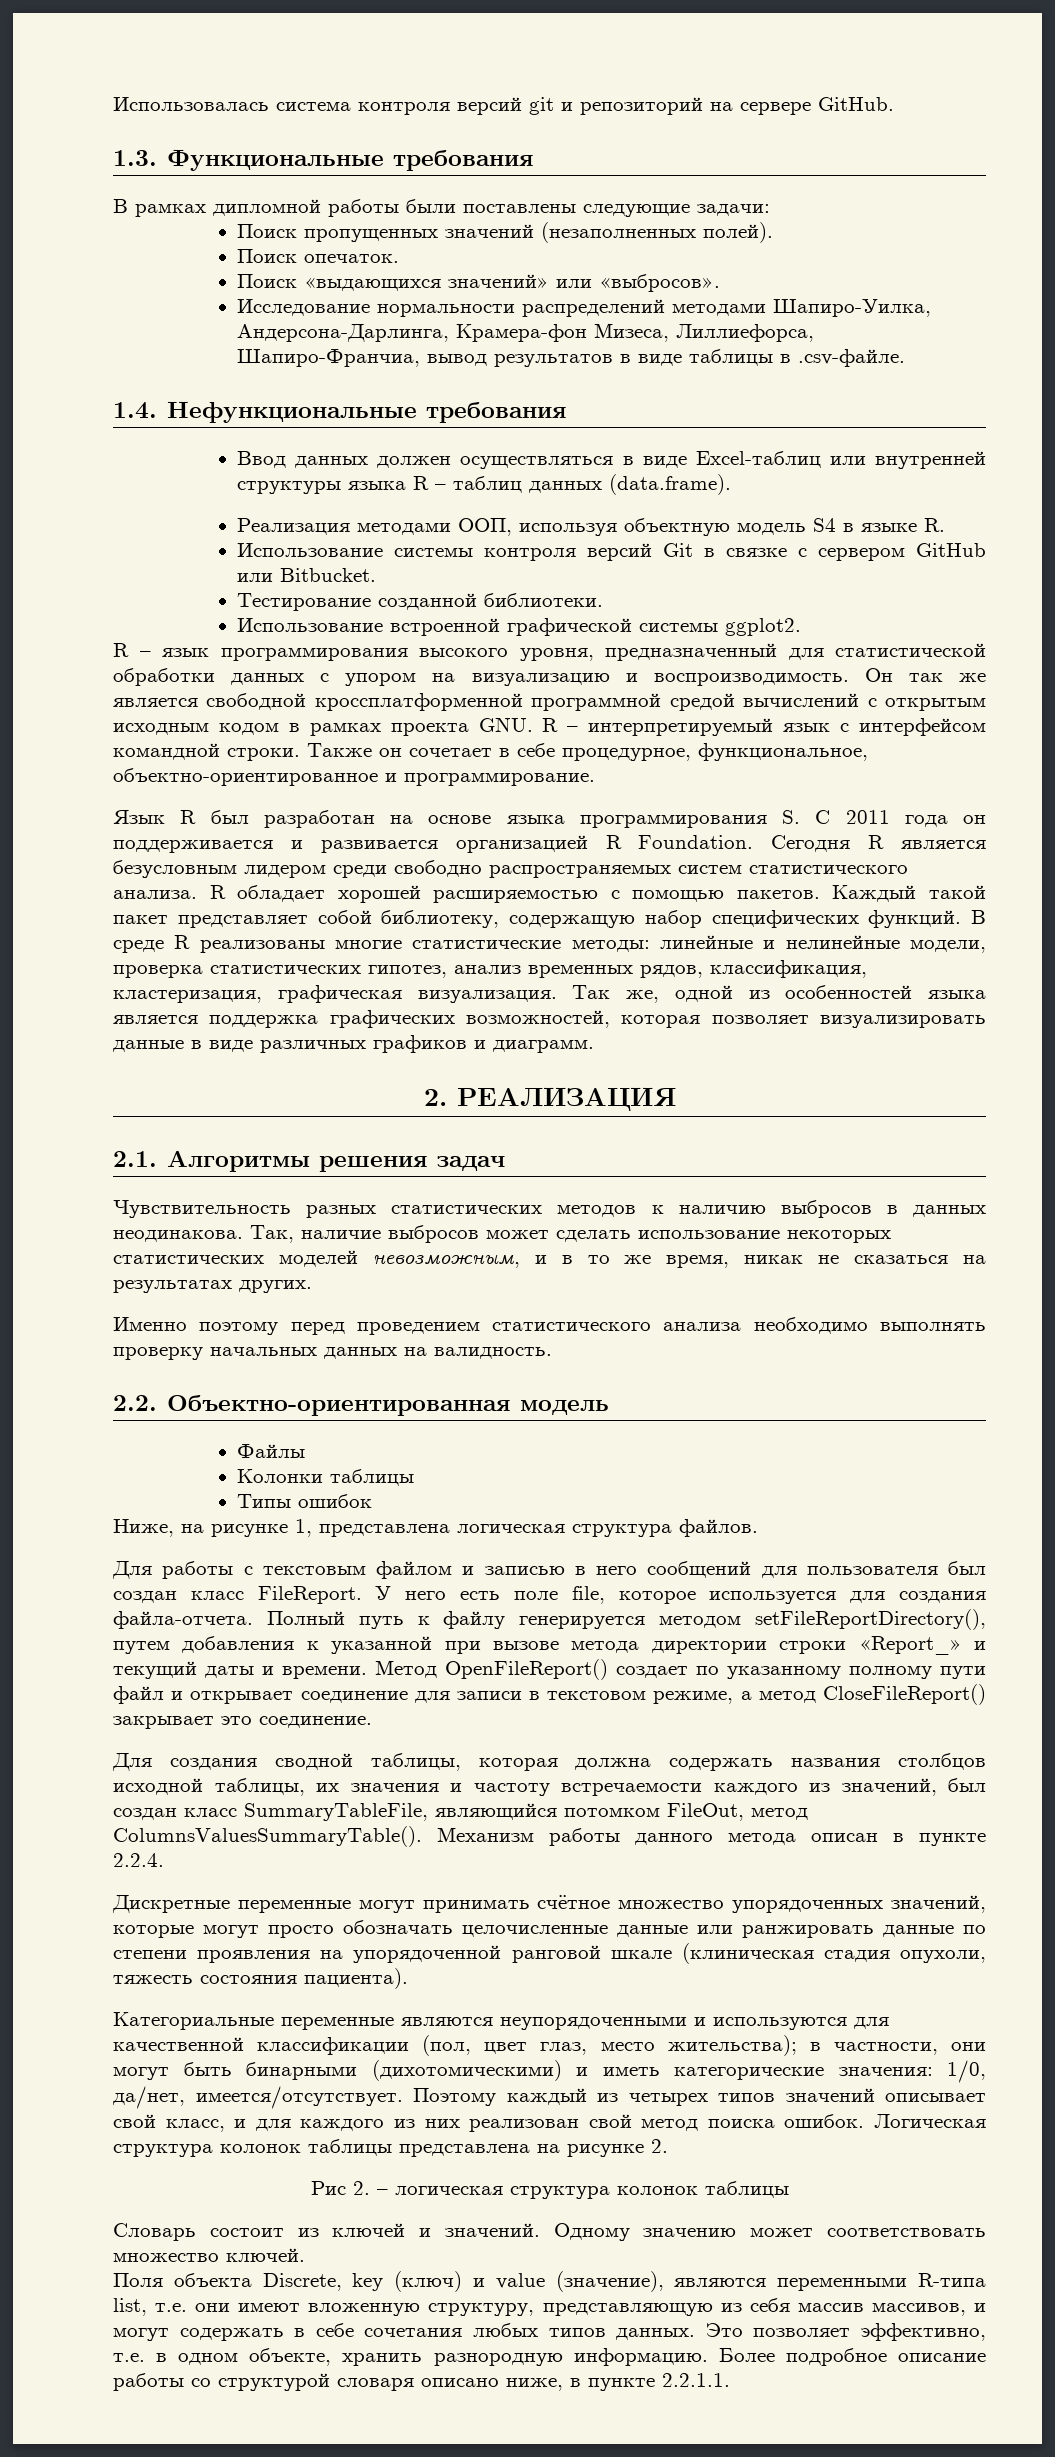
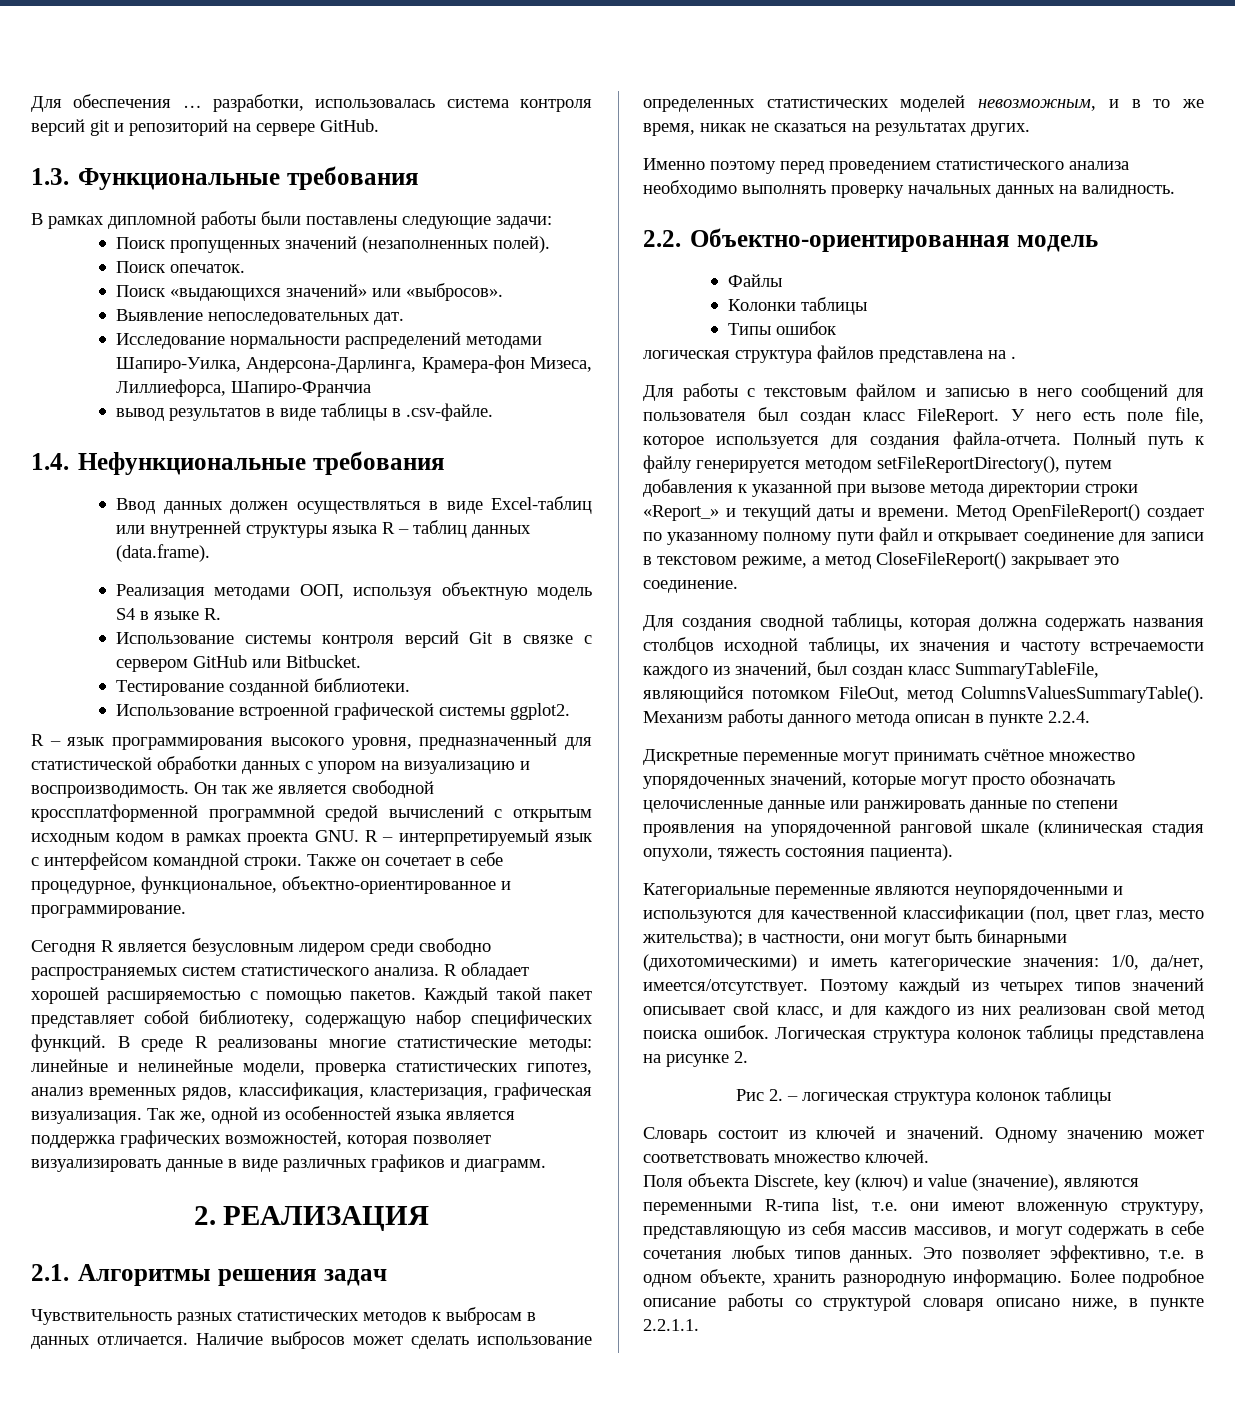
- Использовалась система контроля версий git и репозиторий на сервере GitHub.
+ Для обеспечения … разработки, использовалась система контроля версий git и репозиторий на сервере GitHub.
+ Выявление непоследовательных дат.
- Исследование нормальности распределений методами Шапиро-Уилка, Андерсона-Дарлинга, Крамера-фон Мизеса, Лиллиефорса, Шапиро-Франчиа, вывод результатов в виде таблицы в .csv-файле.
+ Исследование нормальности распределений методами Шапиро-Уилка, Андерсона-Дарлинга, Крамера-фон Мизеса, Лиллиефорса, Шапиро-Франчиа
+ вывод результатов в виде таблицы в .csv-файле.
- Язык R был разработан на основе языка программирования S. С 2011 года он поддерживается и развивается организацией R Foundation.
- Чувствительность разных статистических методов к наличию выбросов в данных неодинакова. Так, наличие выбросов может сделать использование некоторых статистических моделей невозможным, и в то же время, никак не сказаться на результатах других.
+ Чувствительность разных статистических методов к выбросам в данных отличается. Наличие выбросов может сделать использование определенных статистических моделей невозможным, и в то же время, никак не сказаться на результатах других.
- Ниже, на рисунке 1, представлена логическая структура файлов.
+ логическая структура файлов представлена на .

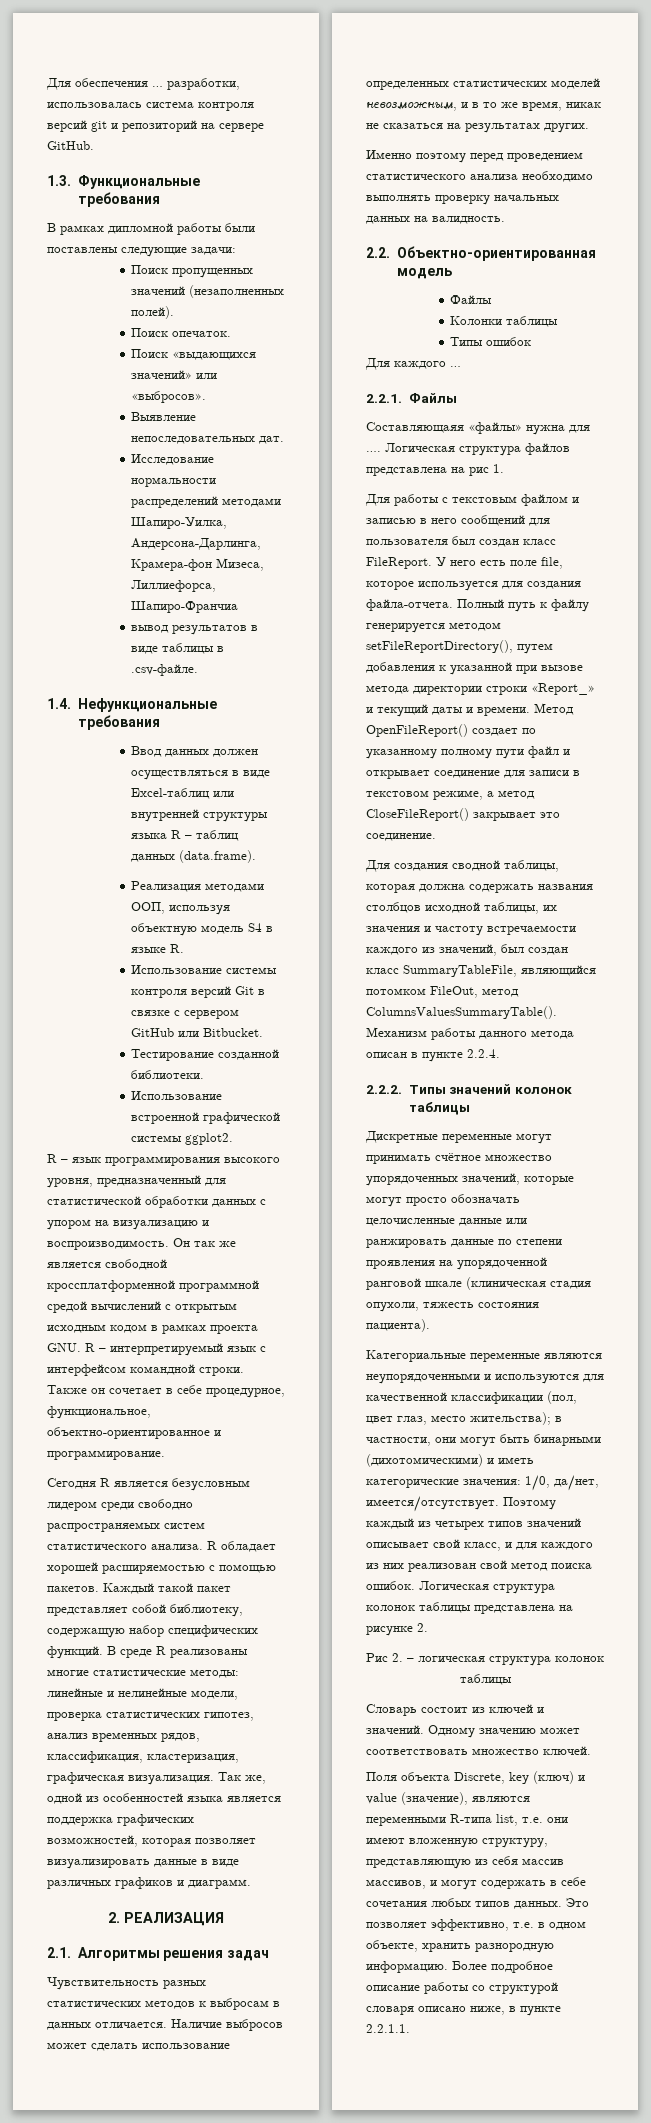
- логическая структура файлов представлена на .
+ Для каждого …
+ 2.2.1. Файлы
+ Составляющаяя «файлы» нужна для …. Логическая структура файлов представлена на рис 1.
+ 2.2.2. Типы значений колонок таблицы

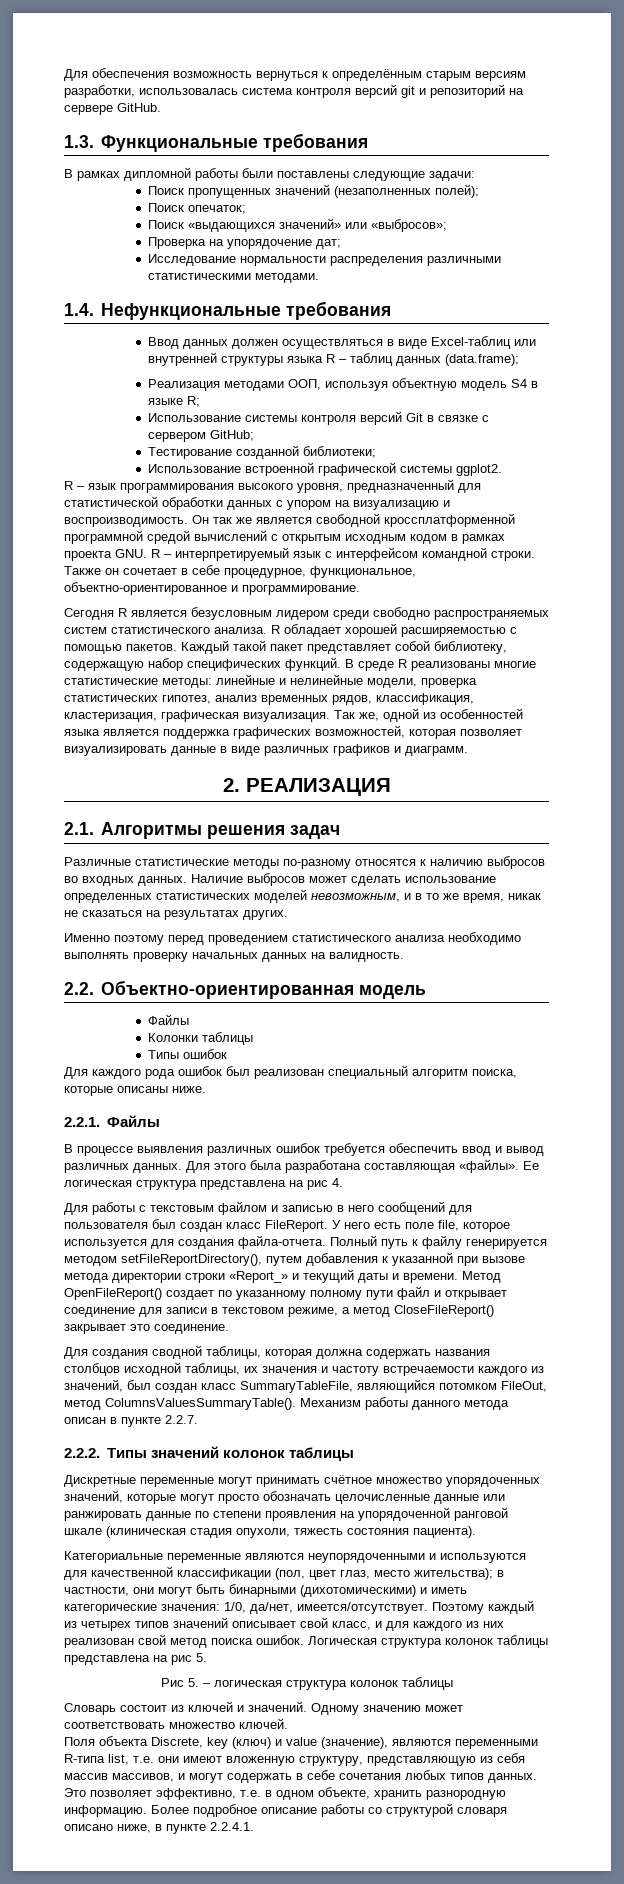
- Для обеспечения … разработки, использовалась система контроля версий git и репозиторий на сервере GitHub.
+ Для обеспечения возможность вернуться к определённым старым версиям разработки, использовалась система контроля версий git и репозиторий на сервере GitHub.
- Поиск пропущенных значений (незаполненных полей).
- Поиск опечаток.
+ Поиск пропущенных значений (незаполненных полей);
+ Поиск опечаток;
- Поиск «выдающихся значений» или «выбросов».
- Выявление непоследовательных дат.
- Исследование нормальности распределений методами Шапиро-Уилка, Андерсона-Дарлинга, Крамера-фон Мизеса, Лиллиефорса, Шапиро-Франчиа
- вывод результатов в виде таблицы в .csv-файле.
+ Поиск «выдающихся значений» или «выбросов»;
+ Проверка на упорядочение дат;
+ Исследование нормальности распределения различными статистическими методами.
- Ввод данных должен осуществляться в виде Excel-таблиц или внутренней структуры языка R – таблиц данных (data.frame).
+ Ввод данных должен осуществляться в виде Excel-таблиц или внутренней структуры языка R – таблиц данных (data.frame);
- Реализация методами ООП, используя объектную модель S4 в языке R.
+ Реализация методами ООП, используя объектную модель S4 в языке R;
- Использование системы контроля версий Git в связке с сервером GitHub или Bitbucket.
+ Использование системы контроля версий Git в связке с сервером GitHub;
- Тестирование созданной библиотеки.
+ Тестирование созданной библиотеки;
- Чувствительность разных статистических методов к выбросам в данных отличается.
+ Различные статистические методы по-разному относятся к наличию выбросов во входных данных.
- Для каждого …
+ Для каждого рода ошибок был реализован специальный алгоритм поиска, которые описаны ниже.
  2.2.1. Файлы
- Составляющаяя «файлы» нужна для …. Логическая структура файлов представлена на рис 1.
+ В процессе выявления различных ошибок требуется обеспечить ввод и вывод различных данных. Для этого была разработана составляющая «файлы». Ее логическая структура представлена на рис 4.
- Механизм работы данного метода описан в пункте 2.2.4.
+ Механизм работы данного метода описан в пункте 2.2.7.
- Логическая структура колонок таблицы представлена на рисунке 2.
+ Логическая структура колонок таблицы представлена на рис 5.
- Рис 2. – логическая структура колонок таблицы
+ Рис 5. – логическая структура колонок таблицы
- Более подробное описание работы со структурой словаря описано ниже, в пункте 2.2.1.1.
+ Более подробное описание работы со структурой словаря описано ниже, в пункте 2.2.4.1.

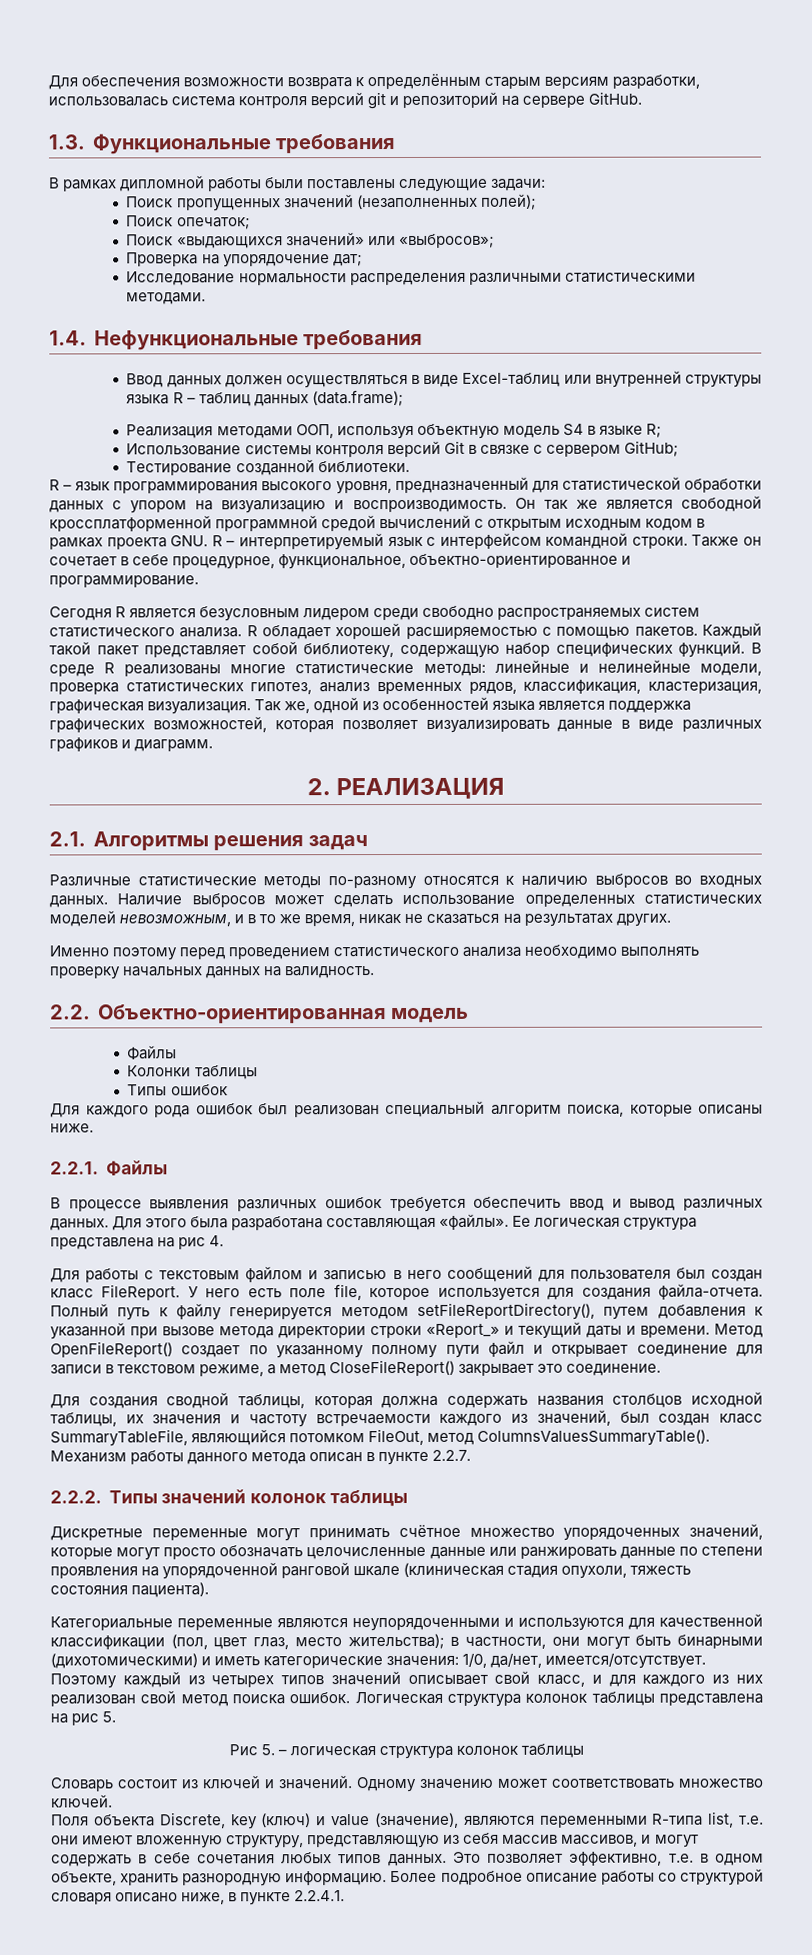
- Для обеспечения возможность вернуться к определённым старым версиям разработки, использовалась система контроля версий git и репозиторий на сервере GitHub.
+ Для обеспечения возможности возврата к определённым старым версиям разработки, использовалась система контроля версий git и репозиторий на сервере GitHub.
- Тестирование созданной библиотеки;
- Использование встроенной графической системы ggplot2.
+ Тестирование созданной библиотеки.

